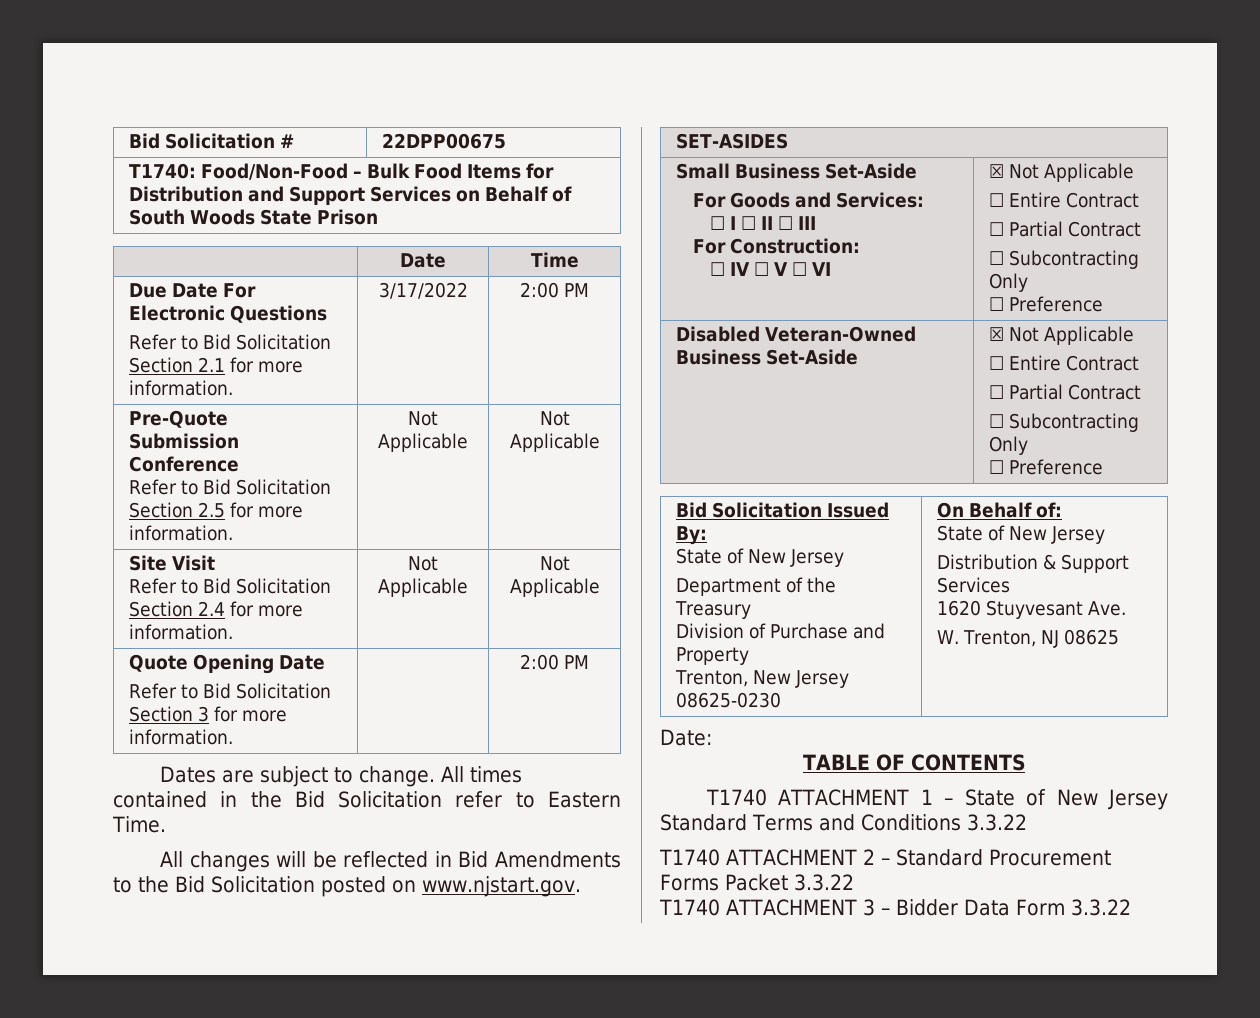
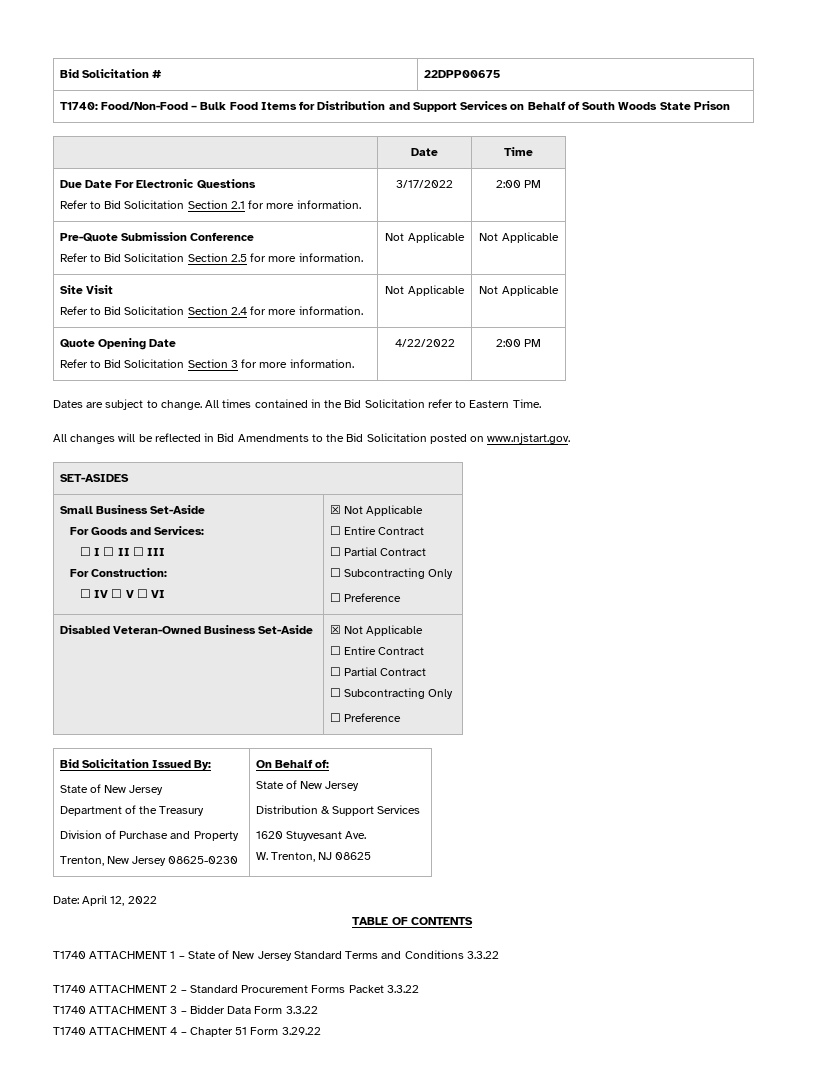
  Quote Opening Date
- Refer to Bid Solicitation Section 3 for more information. | | 2:00 PM
+ Refer to Bid Solicitation Section 3 for more information. | 4/22/2022 | 2:00 PM
- Date:
+ Date: April 12, 2022
+ T1740 ATTACHMENT 4 – Chapter 51 Form 3.29.22

